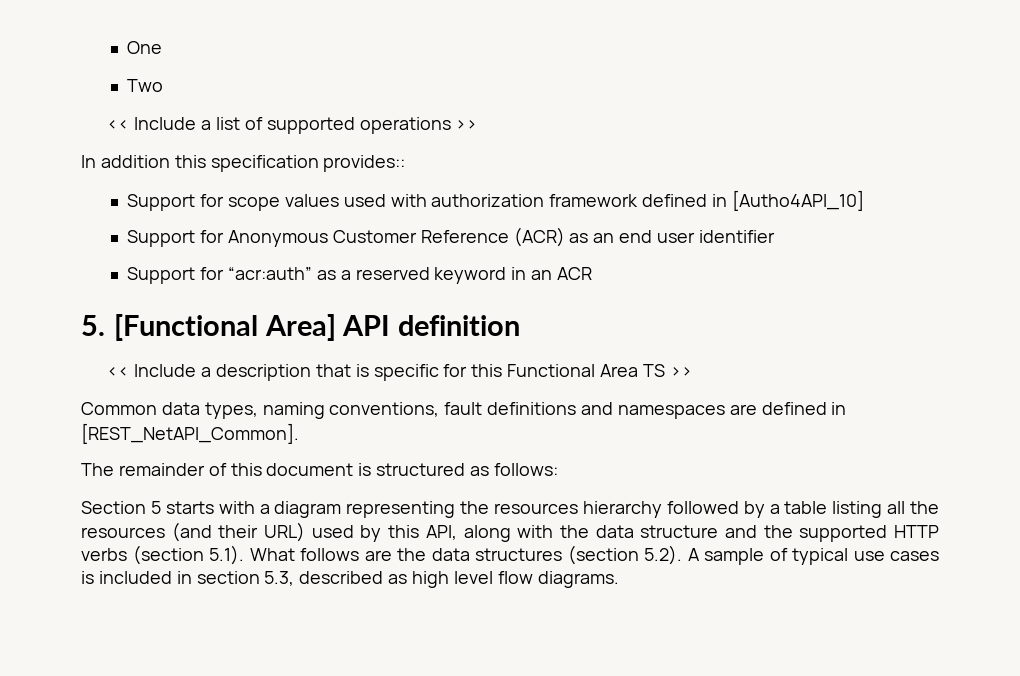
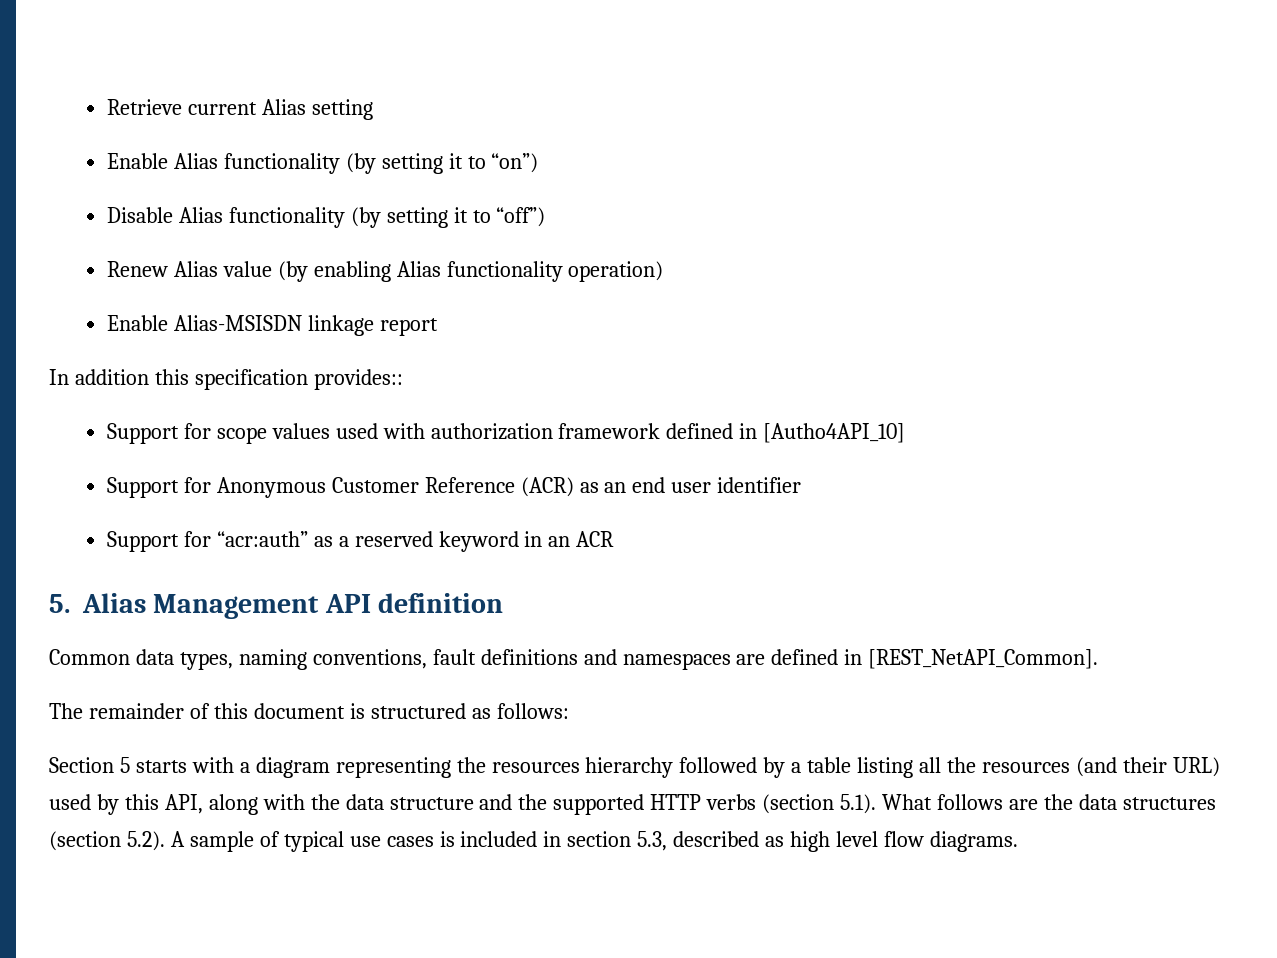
- One
- Two
- << Include a list of supported operations >>
+ Retrieve current Alias setting
+ Enable Alias functionality (by setting it to “on”)
+ Disable Alias functionality (by setting it to “off”)
+ Renew Alias value (by enabling Alias functionality operation)
+ Enable Alias-MSISDN linkage report
- 5. [Functional Area] API definition
+ 5. Alias Management API definition
- << Include a description that is specific for this Functional Area TS >>

